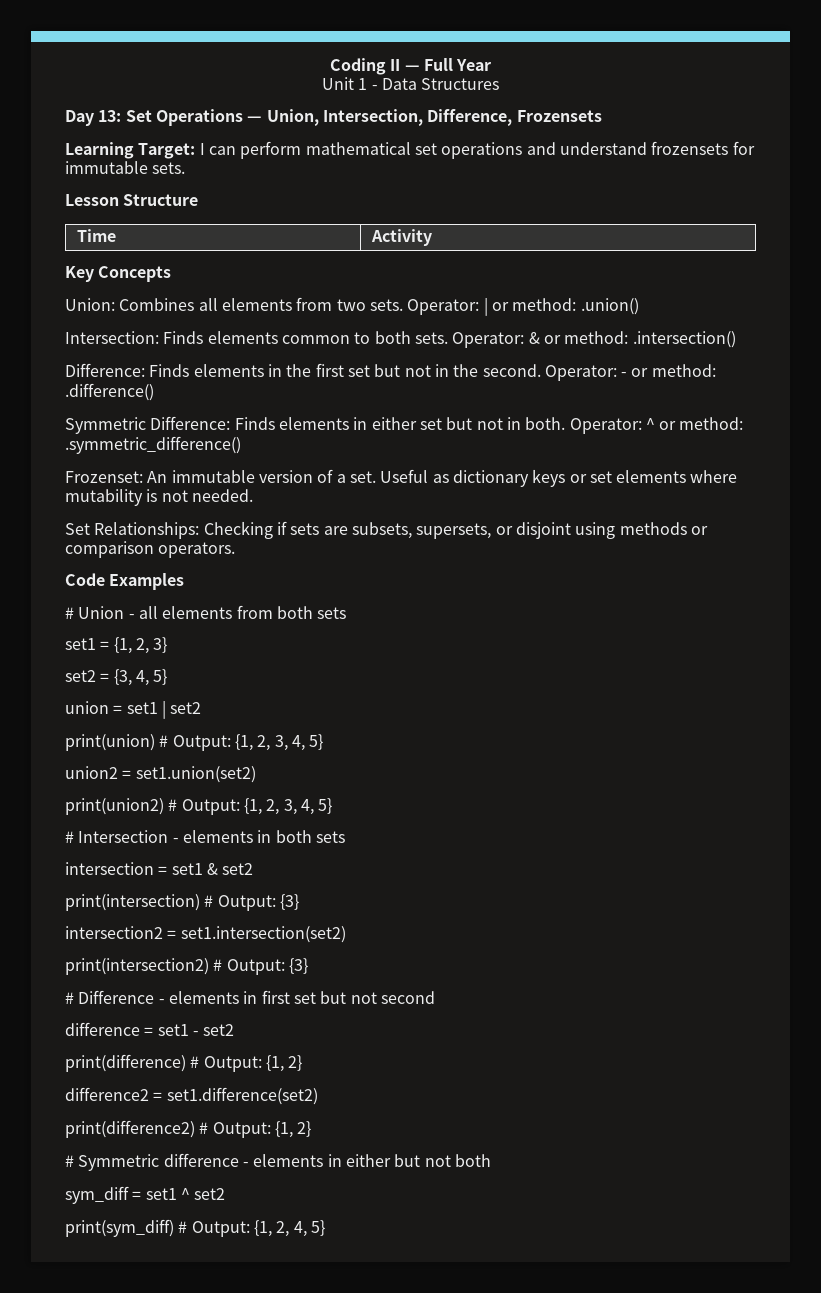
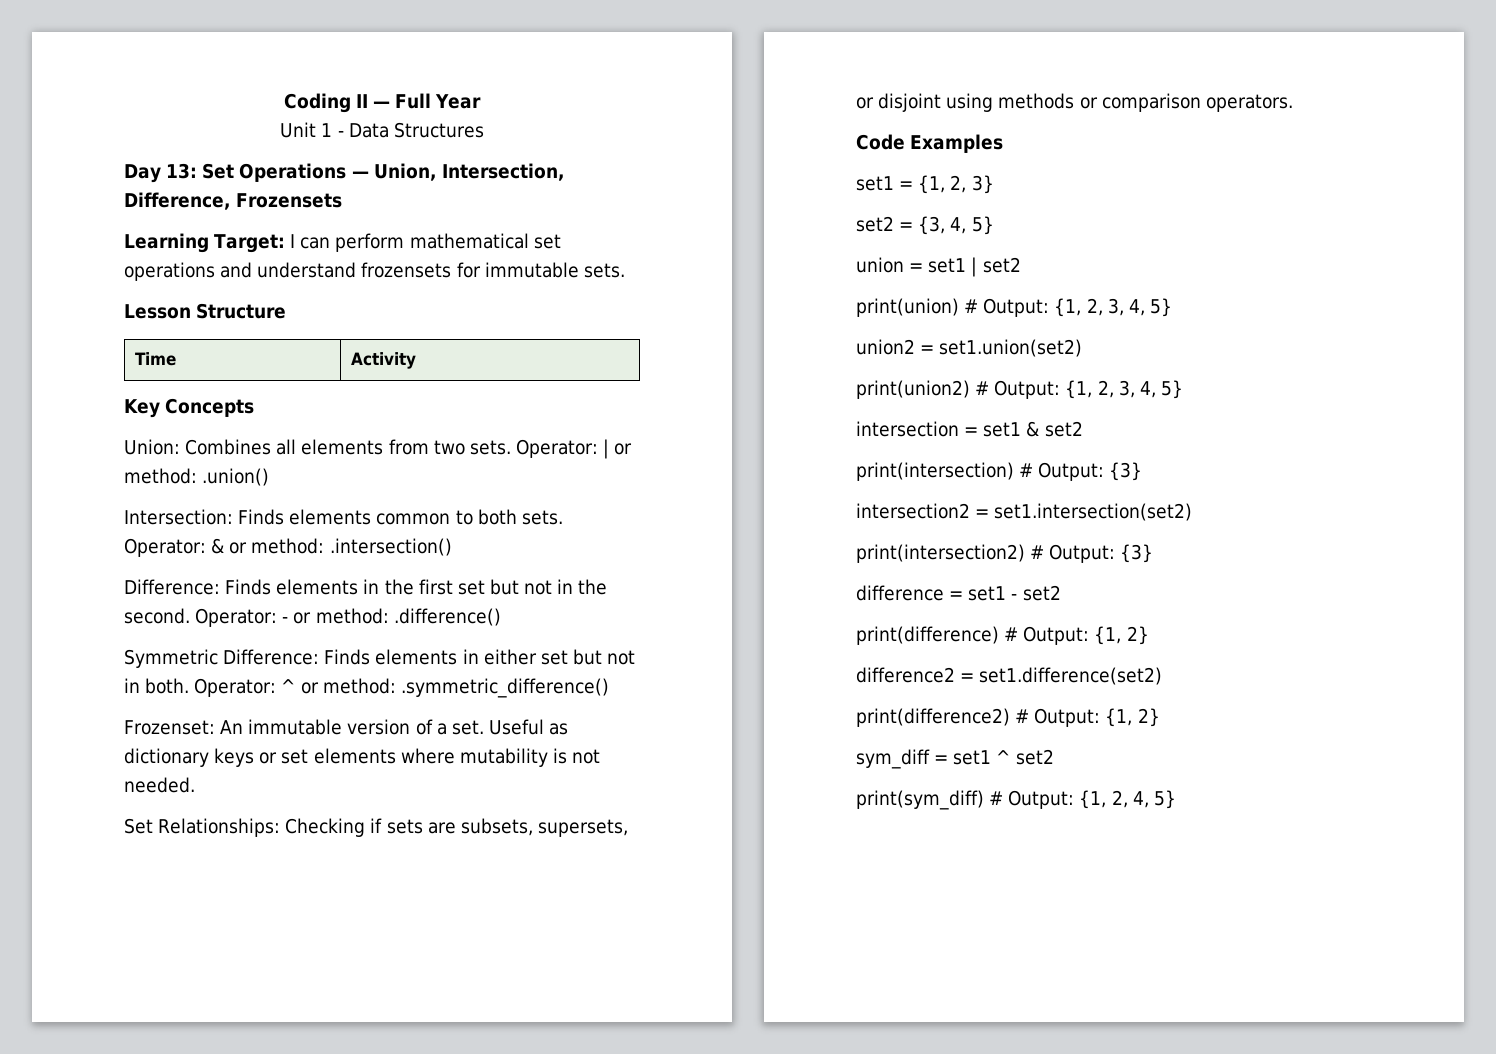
- # Union - all elements from both sets
- # Intersection - elements in both sets
- # Difference - elements in first set but not second
- # Symmetric difference - elements in either but not both

